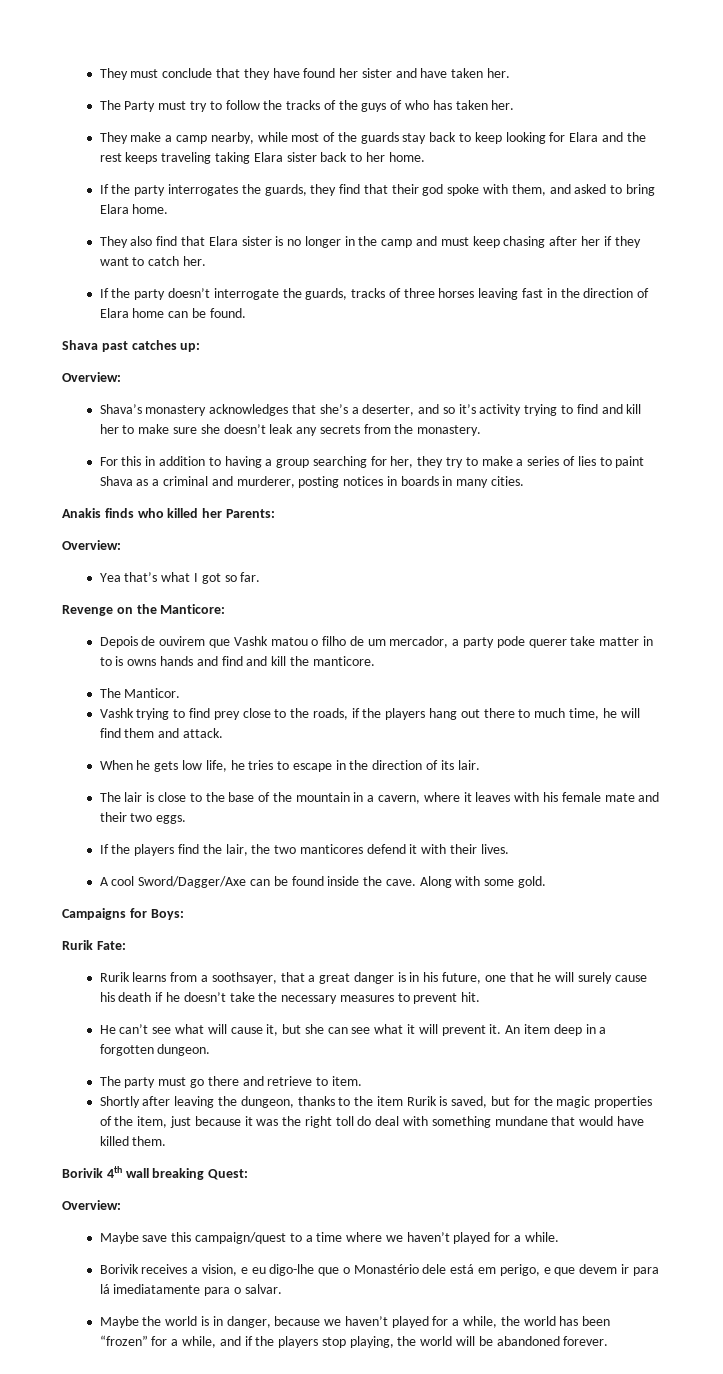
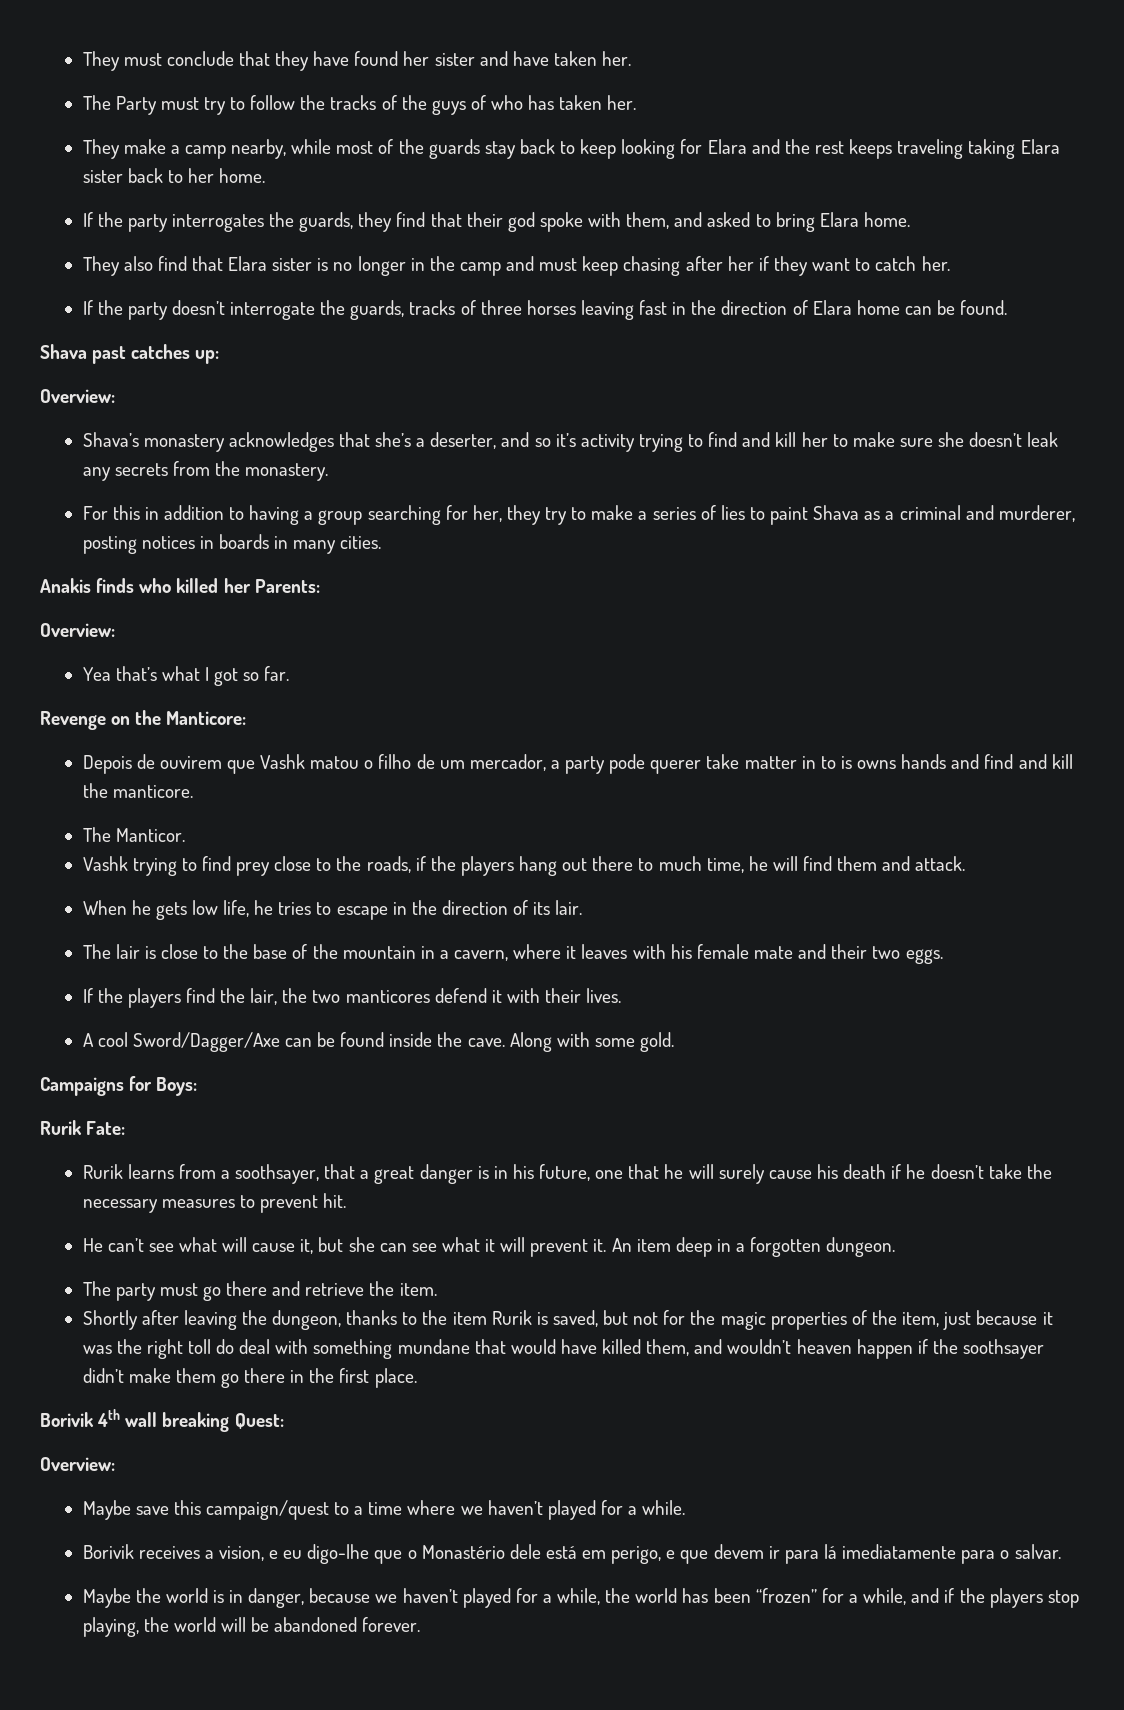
- The party must go there and retrieve to item.
+ The party must go there and retrieve the item.
- Shortly after leaving the dungeon, thanks to the item Rurik is saved, but for the magic properties of the item, just because it was the right toll do deal with something mundane that would have killed them.
+ Shortly after leaving the dungeon, thanks to the item Rurik is saved, but not for the magic properties of the item, just because it was the right toll do deal with something mundane that would have killed them, and wouldn’t heaven happen if the soothsayer didn’t make them go there in the first place.

